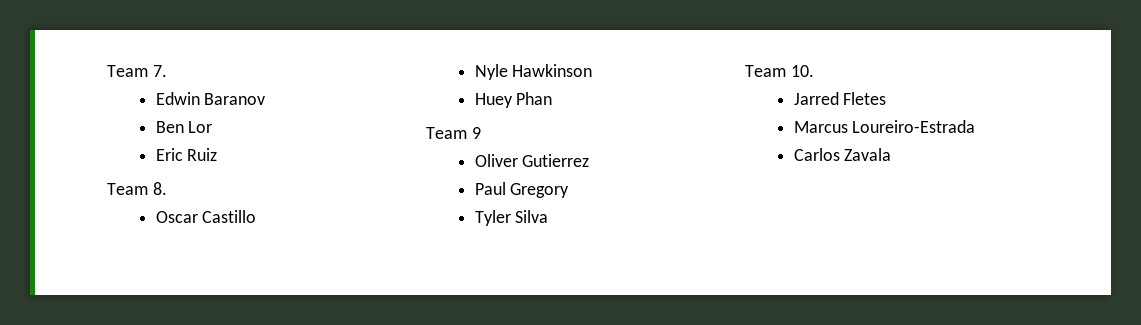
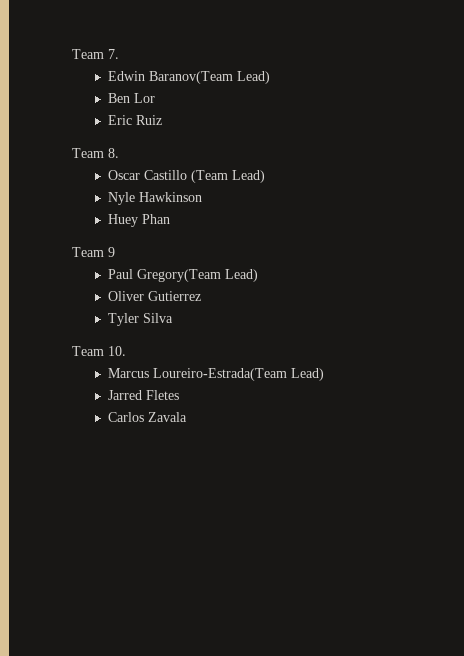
- Edwin Baranov
+ Edwin Baranov(Team Lead)
- Oscar Castillo
+ Oscar Castillo (Team Lead)
+ Paul Gregory(Team Lead)
- Paul Gregory
+ Marcus Loureiro-Estrada(Team Lead)
- Marcus Loureiro-Estrada

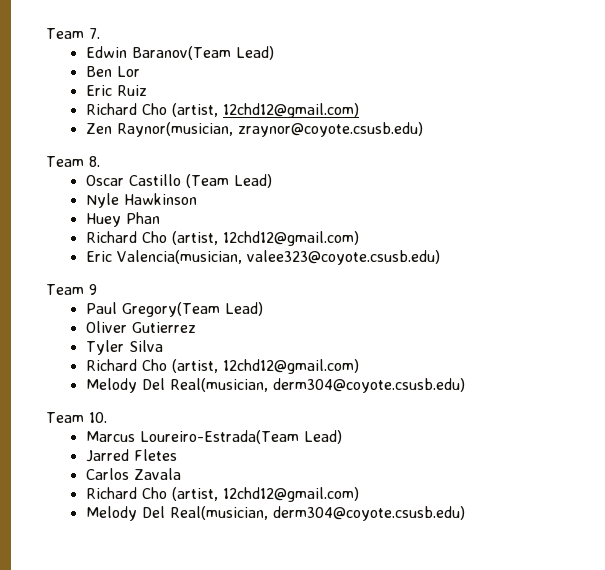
  Eric Ruiz
+ Richard Cho (artist, 12chd12@gmail.com)
+ Zen Raynor(musician, zraynor@coyote.csusb.edu)
  Huey Phan
+ Richard Cho (artist, 12chd12@gmail.com)
+ Eric Valencia(musician, valee323@coyote.csusb.edu)
  Tyler Silva
+ Richard Cho (artist, 12chd12@gmail.com)
+ Melody Del Real(musician, derm304@coyote.csusb.edu)
  Carlos Zavala
+ Richard Cho (artist, 12chd12@gmail.com)
+ Melody Del Real(musician, derm304@coyote.csusb.edu)

